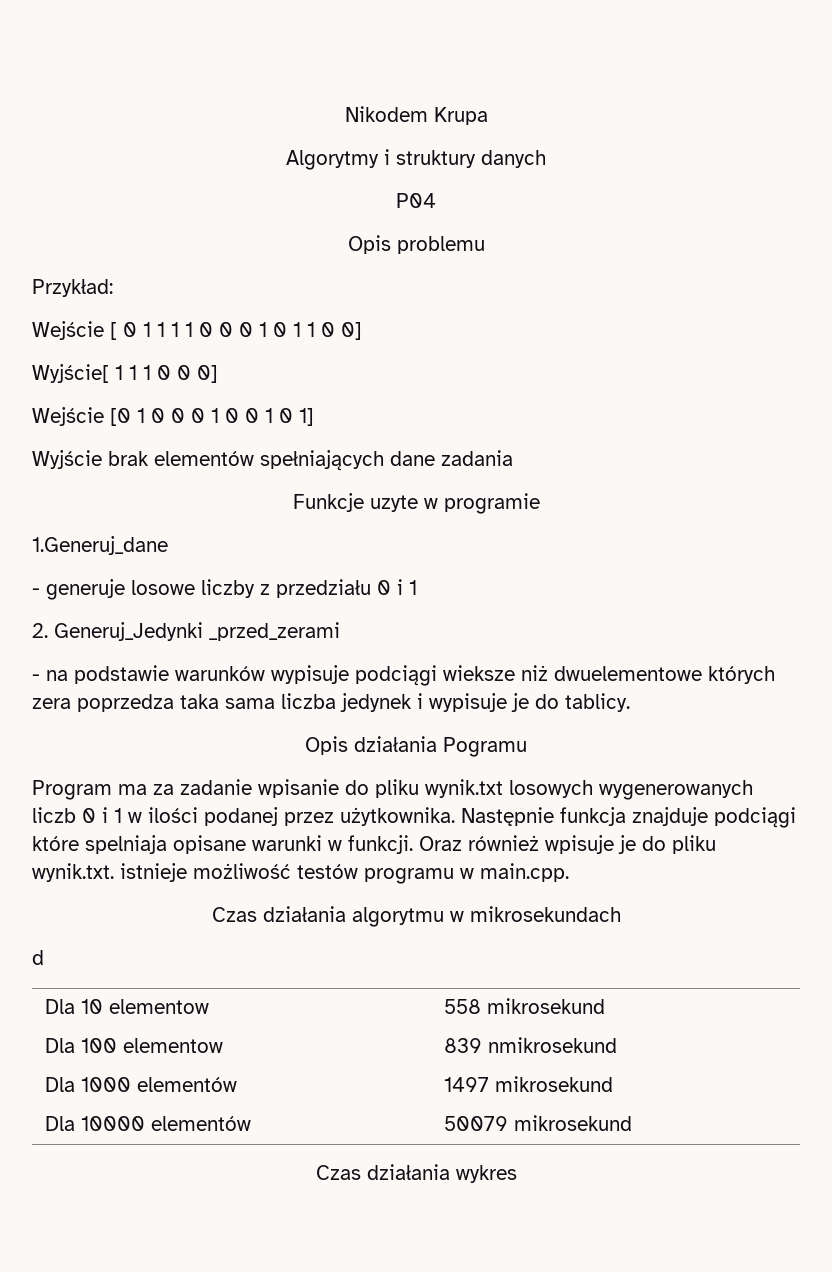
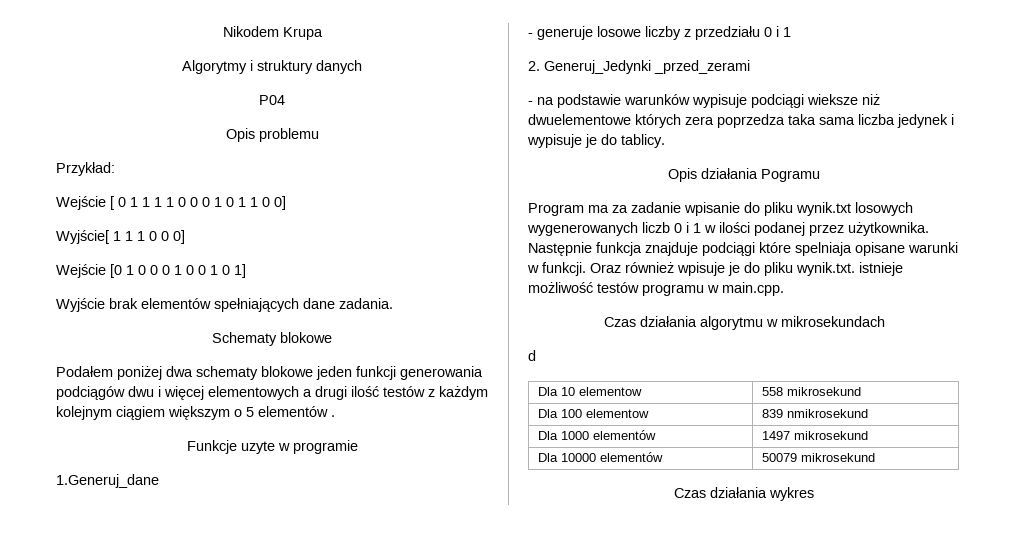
- Wyjście brak elementów spełniających dane zadania
+ Wyjście brak elementów spełniających dane zadania.
+ Schematy blokowe
+ Podałem poniżej dwa schematy blokowe jeden funkcji generowania podciągów dwu i więcej elementowych a drugi ilość testów z każdym kolejnym ciągiem większym o 5 elementów .

